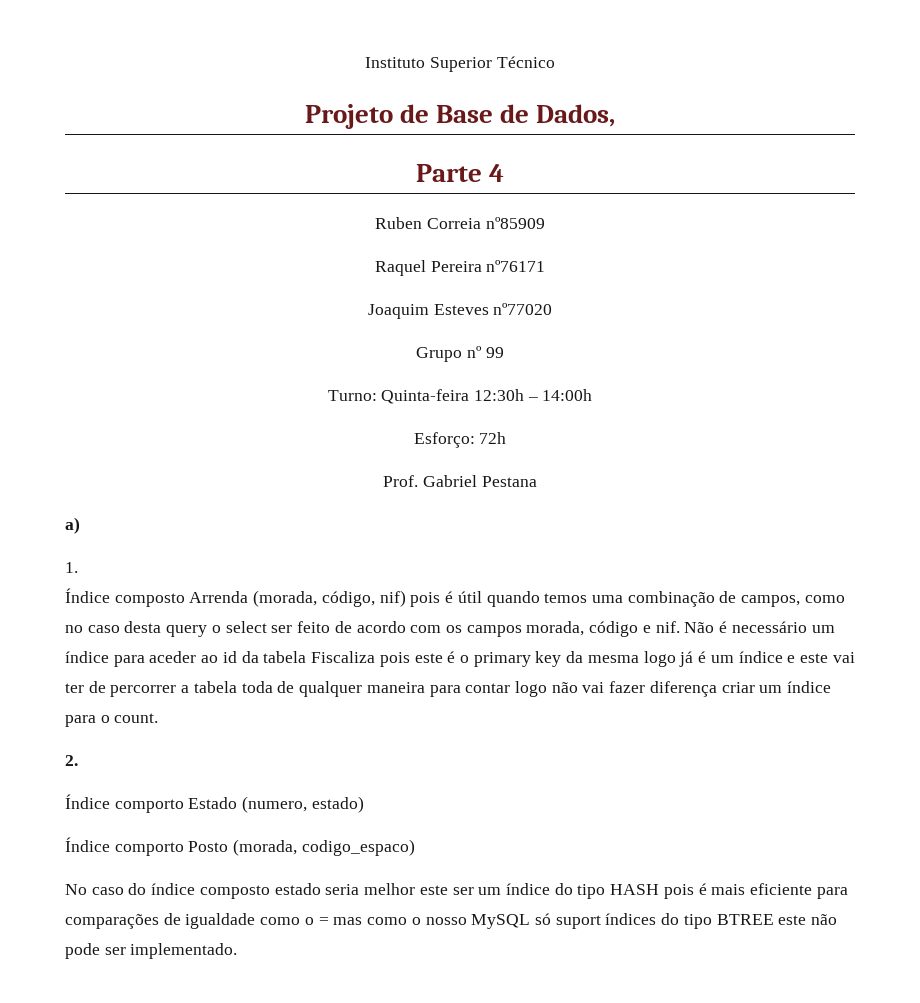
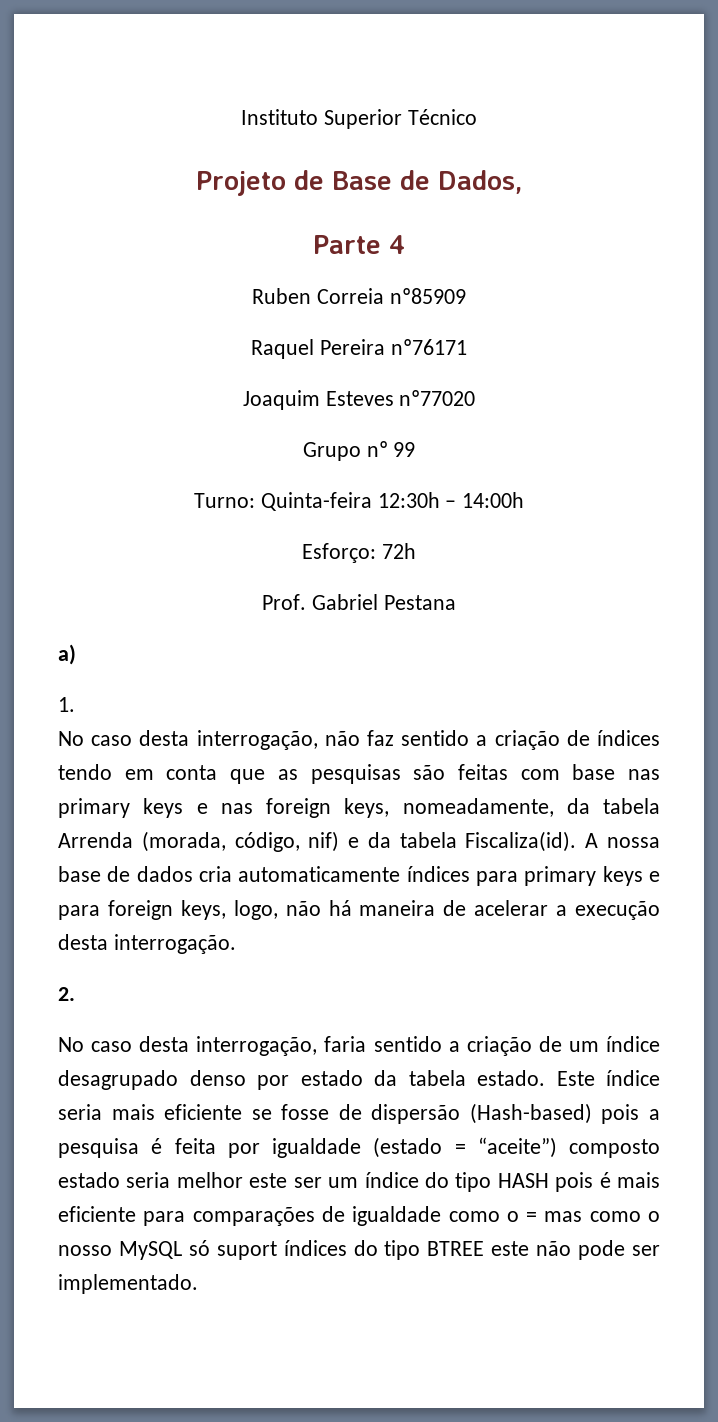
- Índice composto Arrenda (morada, código, nif) pois é útil quando temos uma combinação de campos, como no caso desta query o select ser feito de acordo com os campos morada, código e nif. Não é necessário um índice para aceder ao id da tabela Fiscaliza pois este é o primary key da mesma logo já é um índice e este vai ter de percorrer a tabela toda de qualquer maneira para contar logo não vai fazer diferença criar um índice para o count.
+ No caso desta interrogação, não faz sentido a criação de índices tendo em conta que as pesquisas são feitas com base nas primary keys e nas foreign keys, nomeadamente, da tabela Arrenda (morada, código, nif) e da tabela Fiscaliza(id). A nossa base de dados cria automaticamente índices para primary keys e para foreign keys, logo, não há maneira de acelerar a execução desta interrogação.
  2.
- Índice comporto Estado (numero, estado)
- Índice comporto Posto (morada, codigo_espaco)
- No caso do índice composto estado seria melhor este ser um índice do tipo HASH pois é mais eficiente para comparações de igualdade como o = mas como o nosso MySQL só suport índices do tipo BTREE este não pode ser implementado.
+ No caso desta interrogação, faria sentido a criação de um índice desagrupado denso por estado da tabela estado. Este índice seria mais eficiente se fosse de dispersão (Hash-based) pois a pesquisa é feita por igualdade (estado = “aceite”) composto estado seria melhor este ser um índice do tipo HASH pois é mais eficiente para comparações de igualdade como o = mas como o nosso MySQL só suport índices do tipo BTREE este não pode ser implementado.

